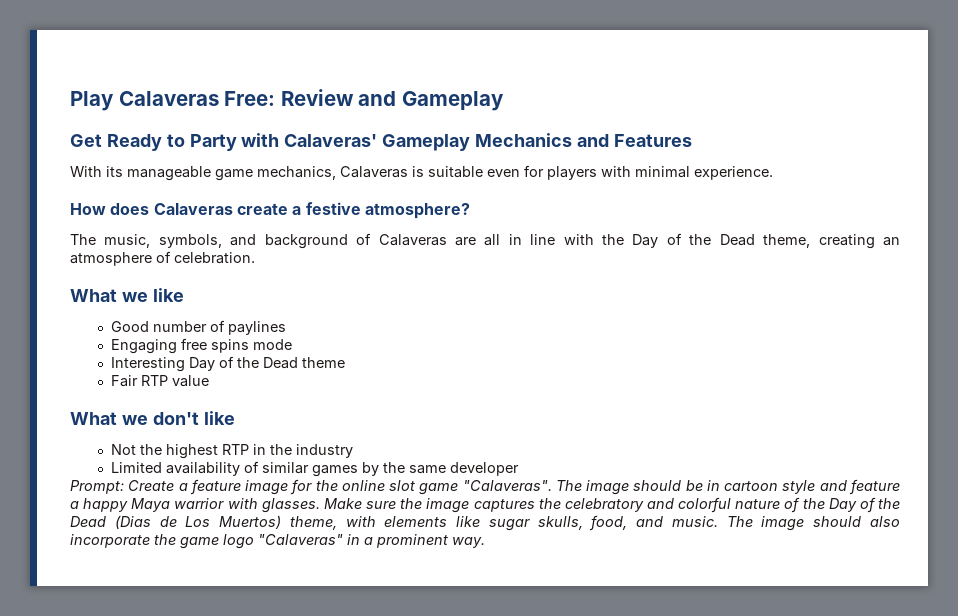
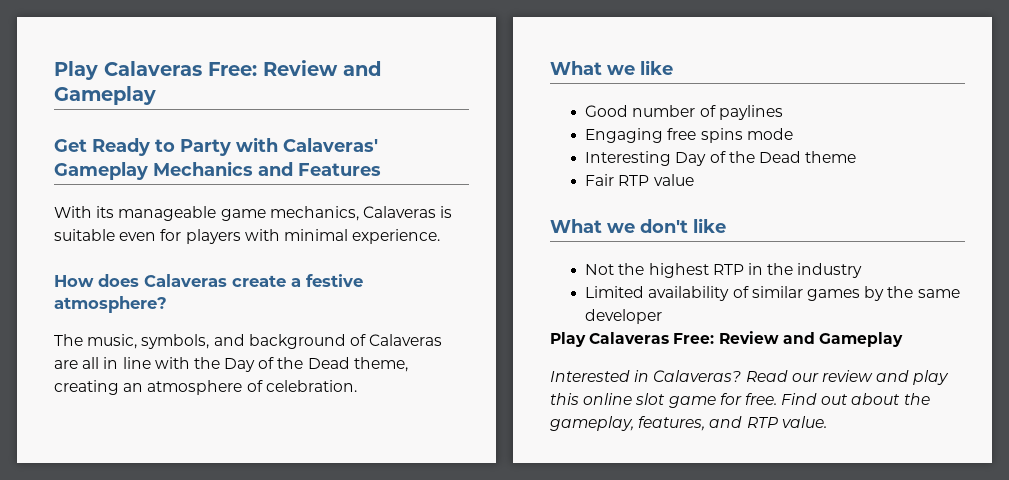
  Limited availability of similar games by the same developer
- Prompt: Create a feature image for the online slot game "Calaveras". The image should be in cartoon style and feature a happy Maya warrior with glasses. Make sure the image captures the celebratory and colorful nature of the Day of the Dead (Dias de Los Muertos) theme, with elements like sugar skulls, food, and music. The image should also incorporate the game logo "Calaveras" in a prominent way.
+ Play Calaveras Free: Review and Gameplay
+ Interested in Calaveras? Read our review and play this online slot game for free. Find out about the gameplay, features, and RTP value.

